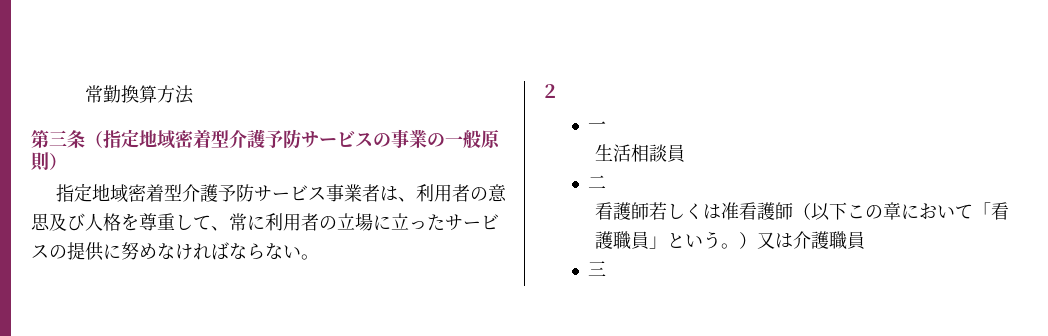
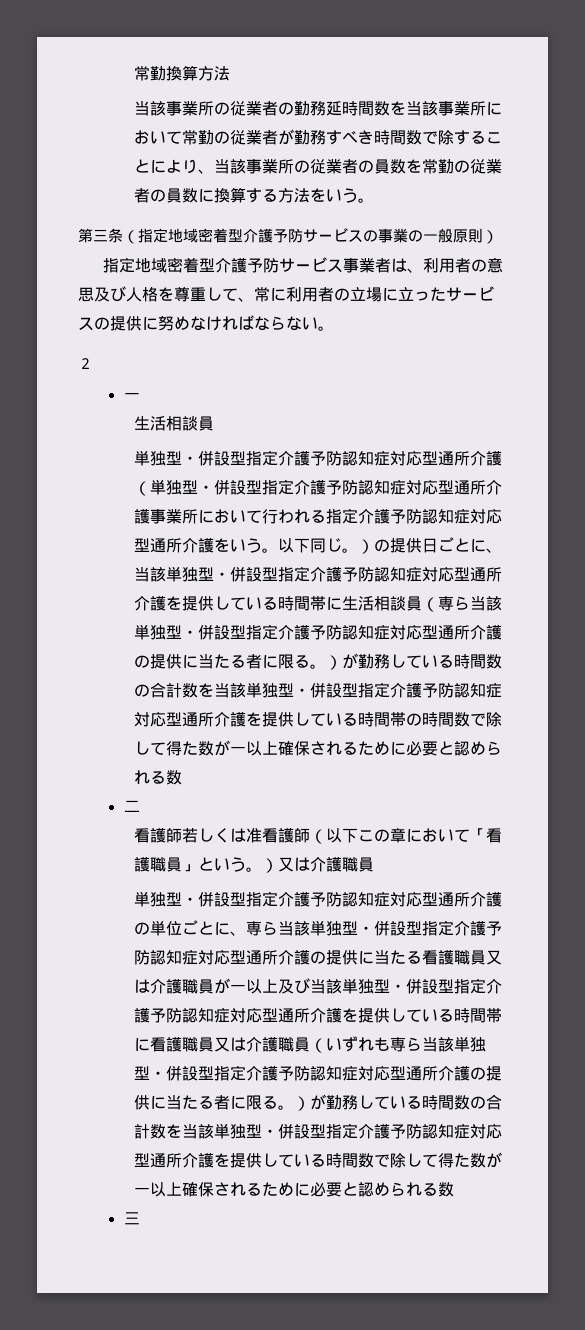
+ 当該事業所の従業者の勤務延時間数を当該事業所において常勤の従業者が勤務すべき時間数で除することにより、当該事業所の従業者の員数を常勤の従業者の員数に換算する方法をいう。
+ 単独型・併設型指定介護予防認知症対応型通所介護（単独型・併設型指定介護予防認知症対応型通所介護事業所において行われる指定介護予防認知症対応型通所介護をいう。以下同じ。）の提供日ごとに、当該単独型・併設型指定介護予防認知症対応型通所介護を提供している時間帯に生活相談員（専ら当該単独型・併設型指定介護予防認知症対応型通所介護の提供に当たる者に限る。）が勤務している時間数の合計数を当該単独型・併設型指定介護予防認知症対応型通所介護を提供している時間帯の時間数で除して得た数が一以上確保されるために必要と認められる数
+ 単独型・併設型指定介護予防認知症対応型通所介護の単位ごとに、専ら当該単独型・併設型指定介護予防認知症対応型通所介護の提供に当たる看護職員又は介護職員が一以上及び当該単独型・併設型指定介護予防認知症対応型通所介護を提供している時間帯に看護職員又は介護職員（いずれも専ら当該単独型・併設型指定介護予防認知症対応型通所介護の提供に当たる者に限る。）が勤務している時間数の合計数を当該単独型・併設型指定介護予防認知症対応型通所介護を提供している時間数で除して得た数が一以上確保されるために必要と認められる数

